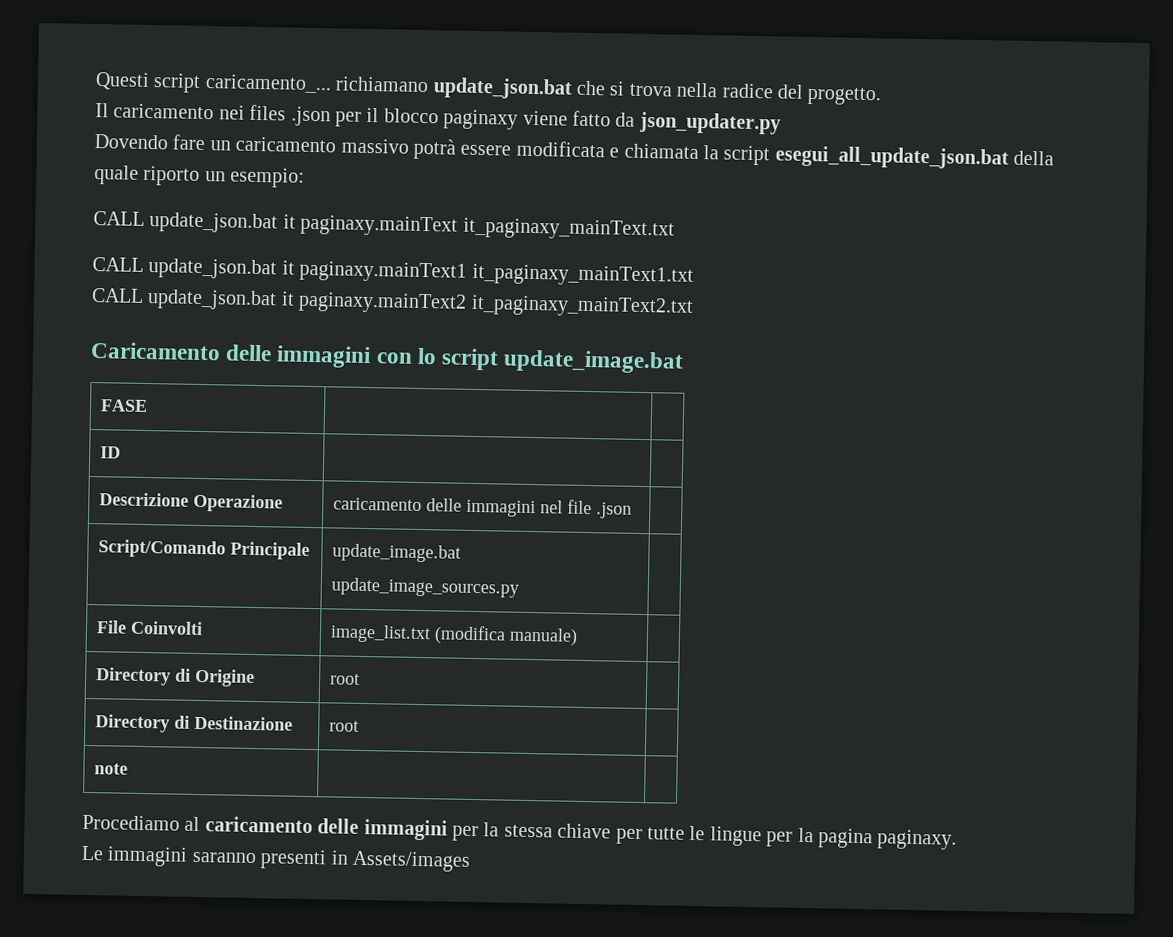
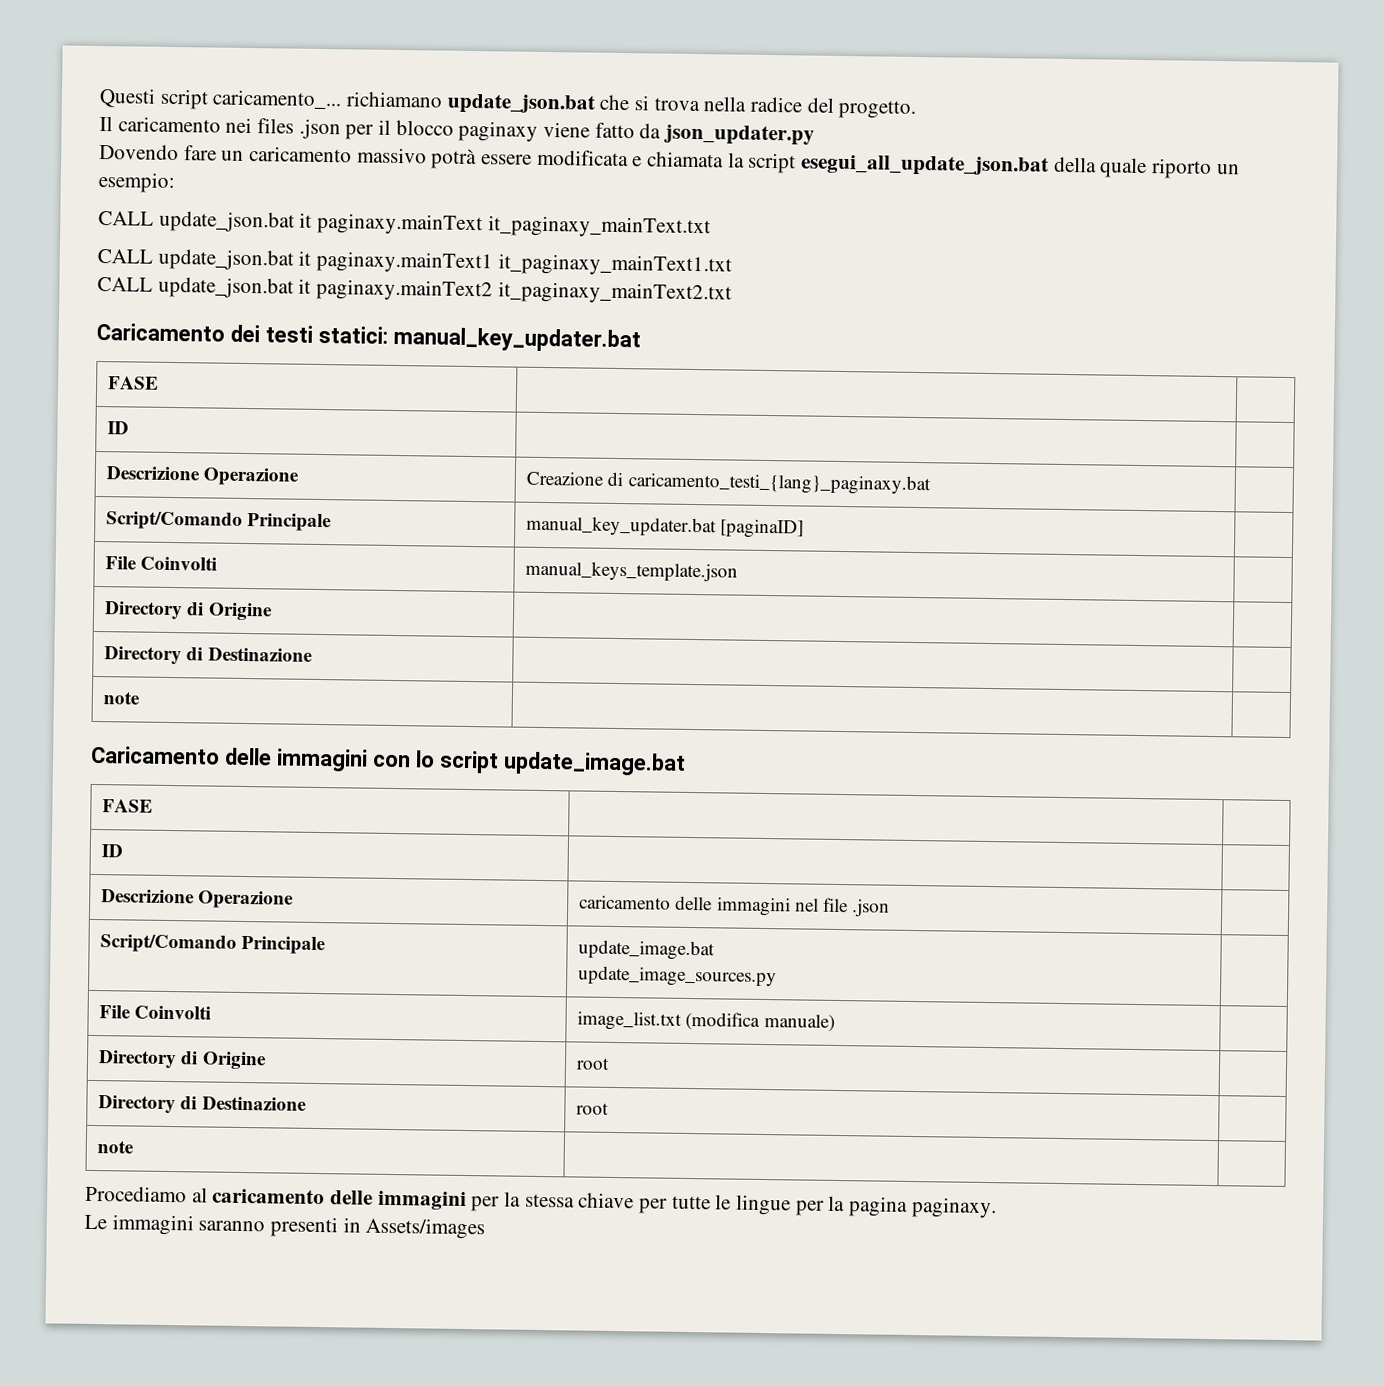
+ Caricamento dei testi statici: manual_key_updater.bat
+ FASE | |
+ ID | |
+ Descrizione Operazione | Creazione di caricamento_testi_{lang}_paginaxy.bat |
+ Script/Comando Principale | manual_key_updater.bat [paginaID] |
+ File Coinvolti | manual_keys_template.json |
+ Directory di Origine | |
+ Directory di Destinazione | |
+ note | |

